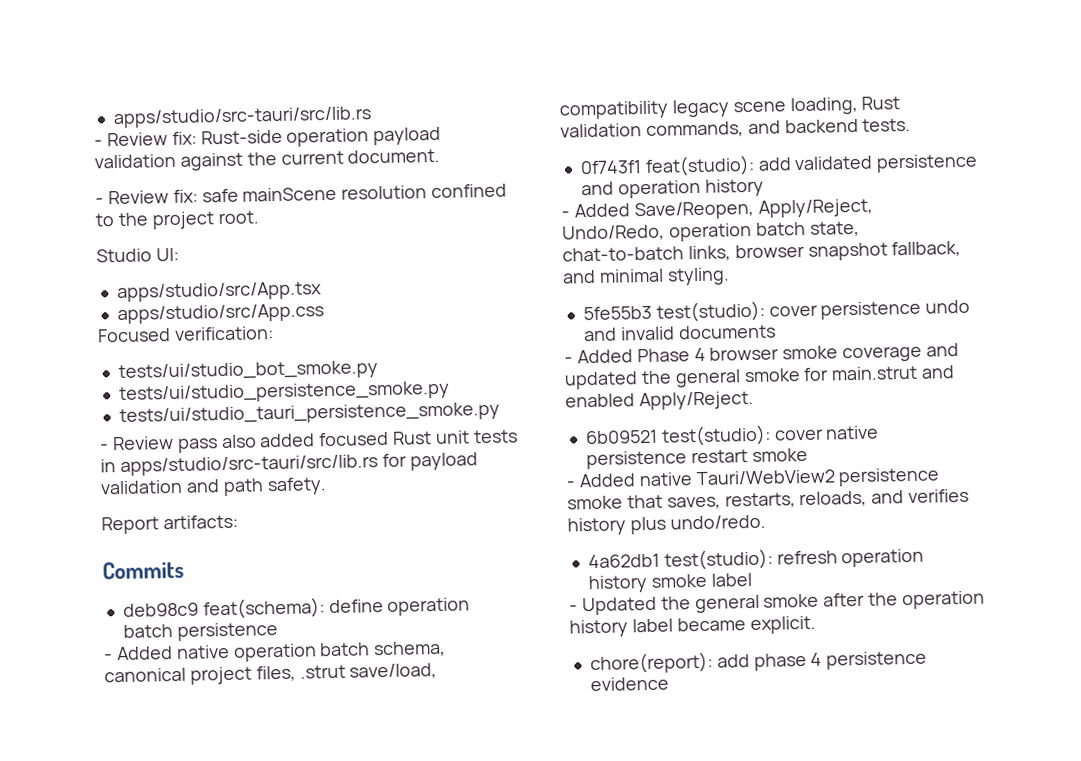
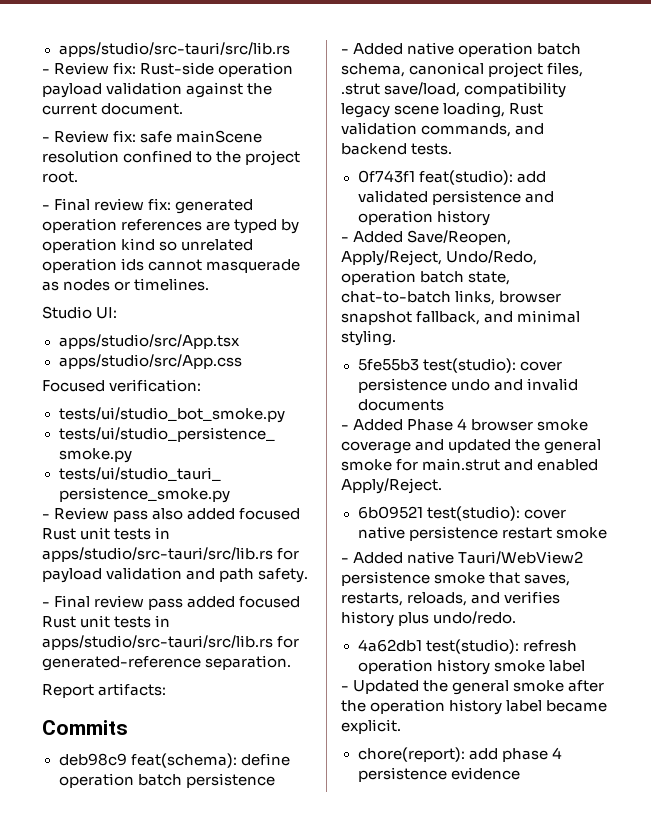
+ - Final review fix: generated operation references are typed by operation kind so unrelated operation ids cannot masquerade as nodes or timelines.
+ - Final review pass added focused Rust unit tests in apps/studio/src-tauri/src/lib.rs for generated-reference separation.

